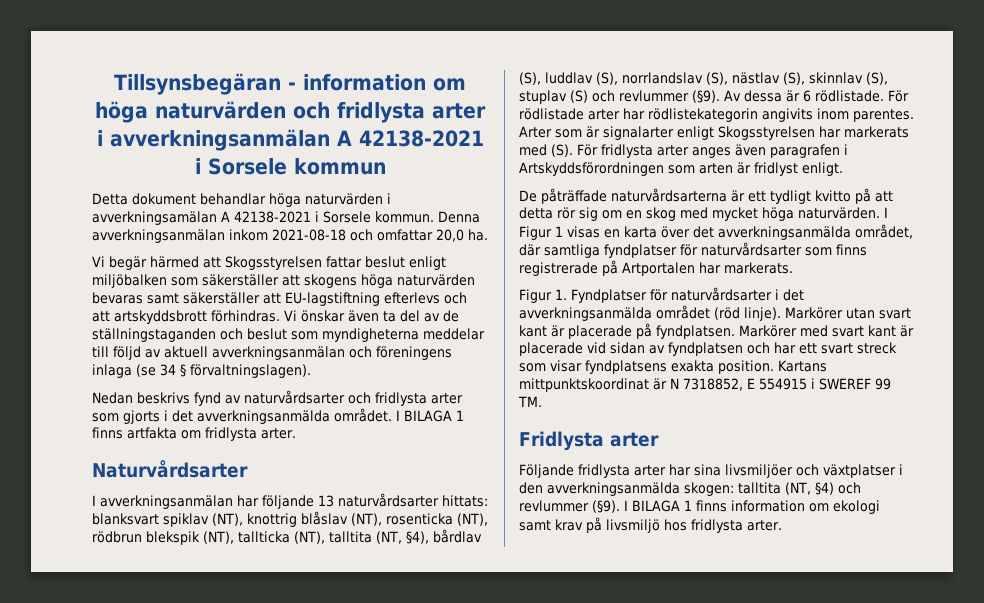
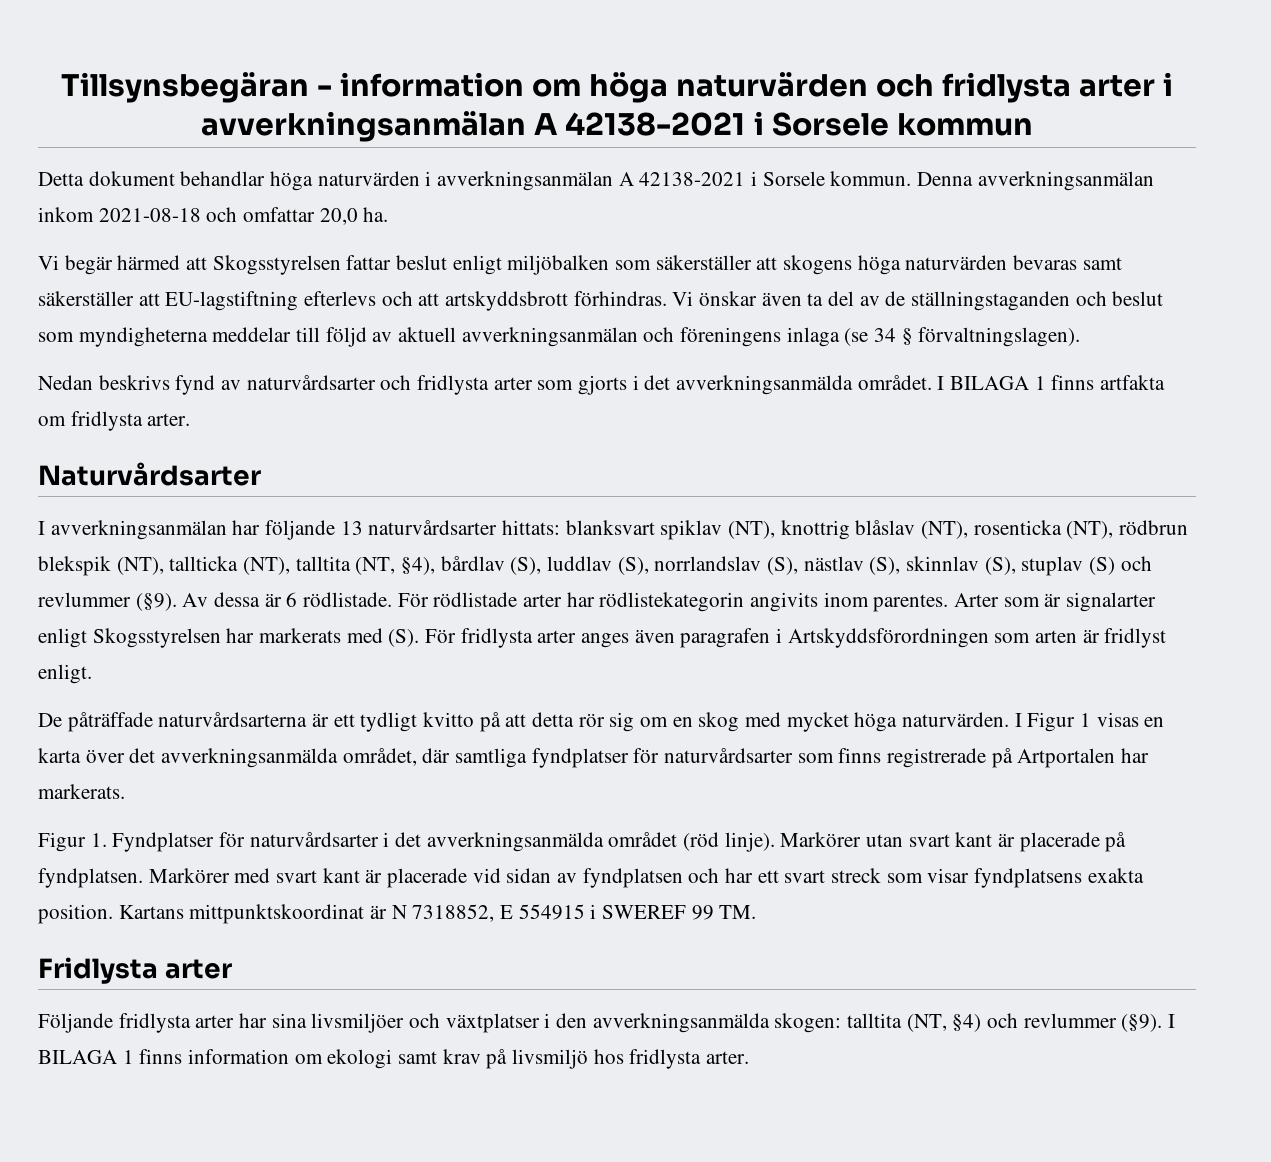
- Detta dokument behandlar höga naturvärden i avverkningsamälan A 42138-2021 i Sorsele kommun.
+ Detta dokument behandlar höga naturvärden i avverkningsanmälan A 42138-2021 i Sorsele kommun.

